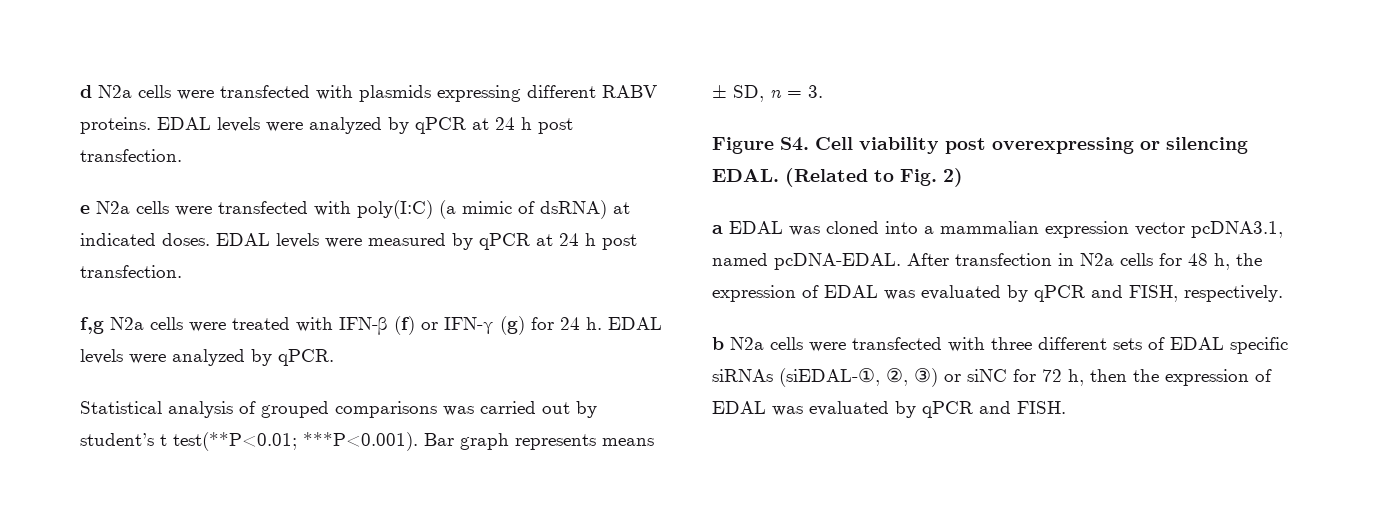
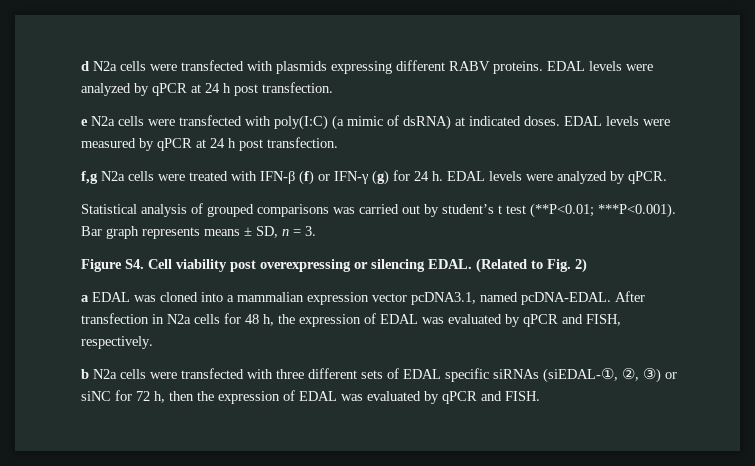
- Statistical analysis of grouped comparisons was carried out by student’s t test(**P<0.01; ***P<0.001). Bar graph represents means ± SD, n = 3.
+ Statistical analysis of grouped comparisons was carried out by student’s t test (**P<0.01; ***P<0.001). Bar graph represents means ± SD, n = 3.

